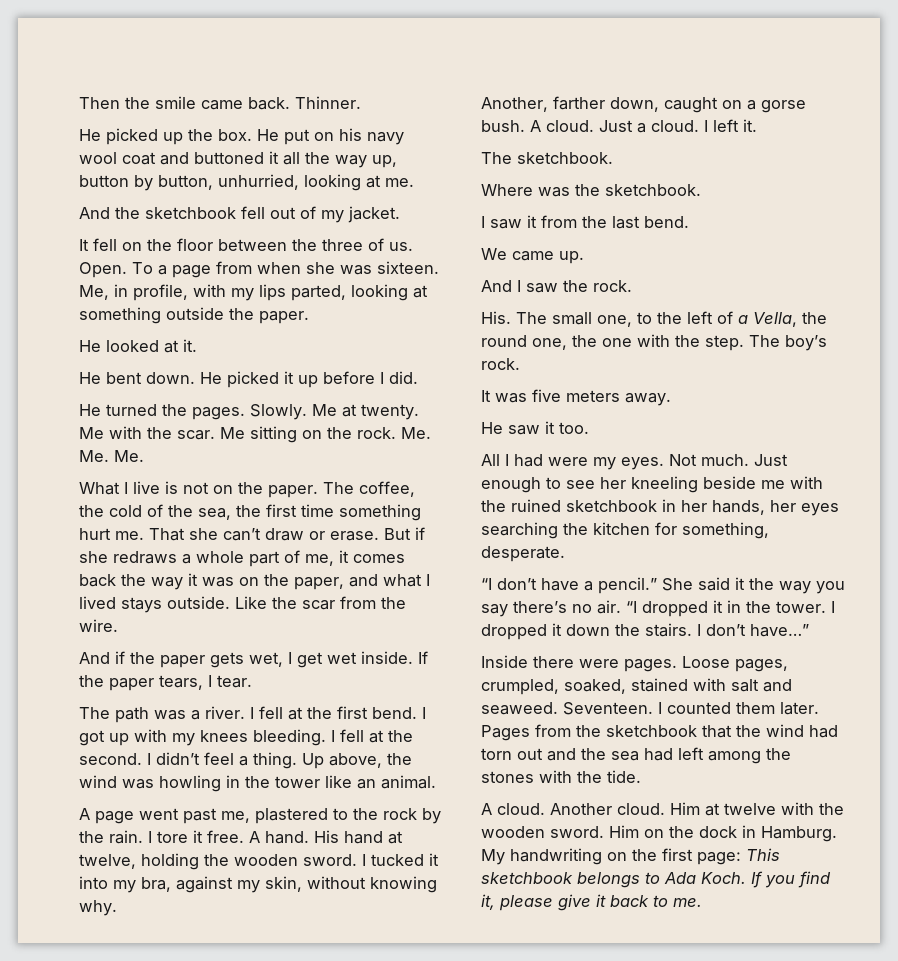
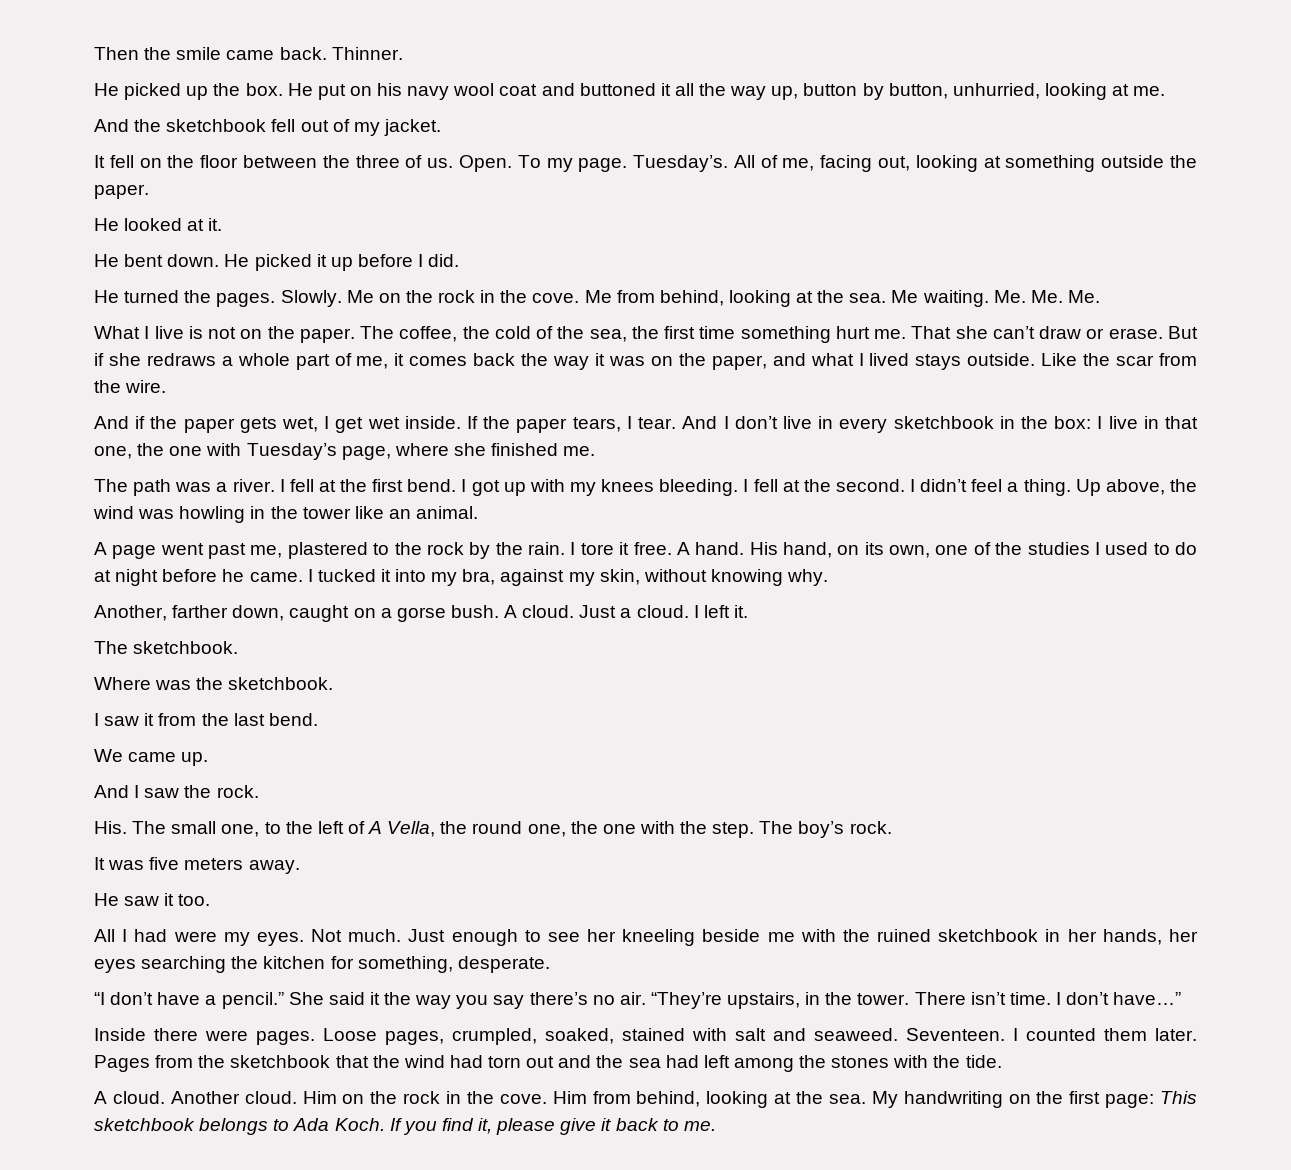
- To a page from when she was sixteen. Me, in profile, with my lips parted, looking at something outside the paper.
+ To my page. Tuesday’s. All of me, facing out, looking at something outside the paper.
- Me at twenty. Me with the scar. Me sitting on the rock.
+ Me on the rock in the cove. Me from behind, looking at the sea. Me waiting.
+ And I don’t live in every sketchbook in the box: I live in that one, the one with Tuesday’s page, where she finished me.
- His hand at twelve, holding the wooden sword.
+ His hand, on its own, one of the studies I used to do at night before he came.
- His. The small one, to the left of a Vella, the round one, the one with the step.
+ His. The small one, to the left of A Vella, the round one, the one with the step.
- “I dropped it in the tower. I dropped it down the stairs.
+ “They’re upstairs, in the tower. There isn’t time.
- Him at twelve with the wooden sword. Him on the dock in Hamburg.
+ Him on the rock in the cove. Him from behind, looking at the sea.

